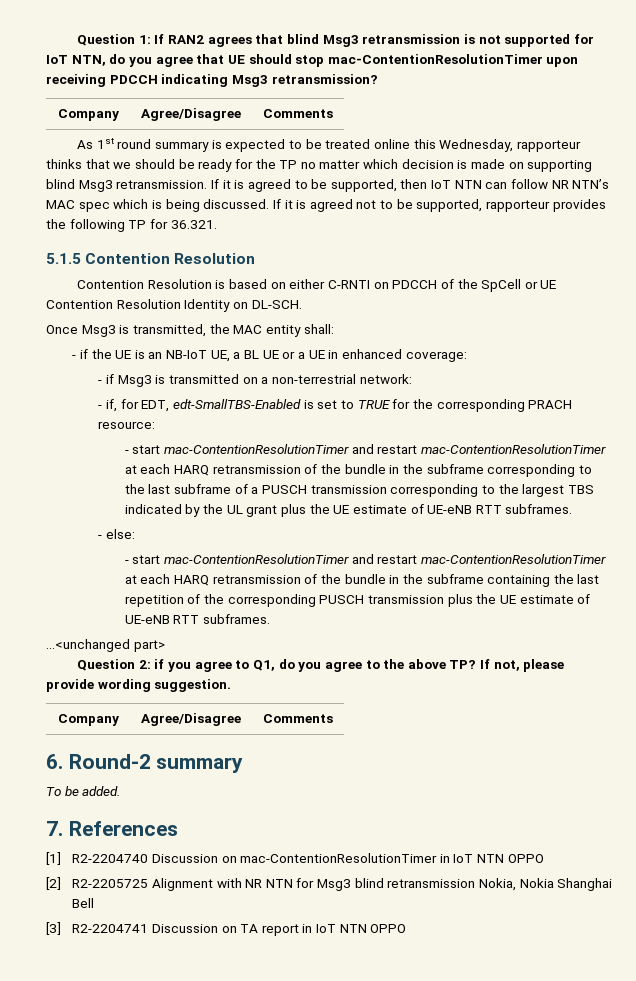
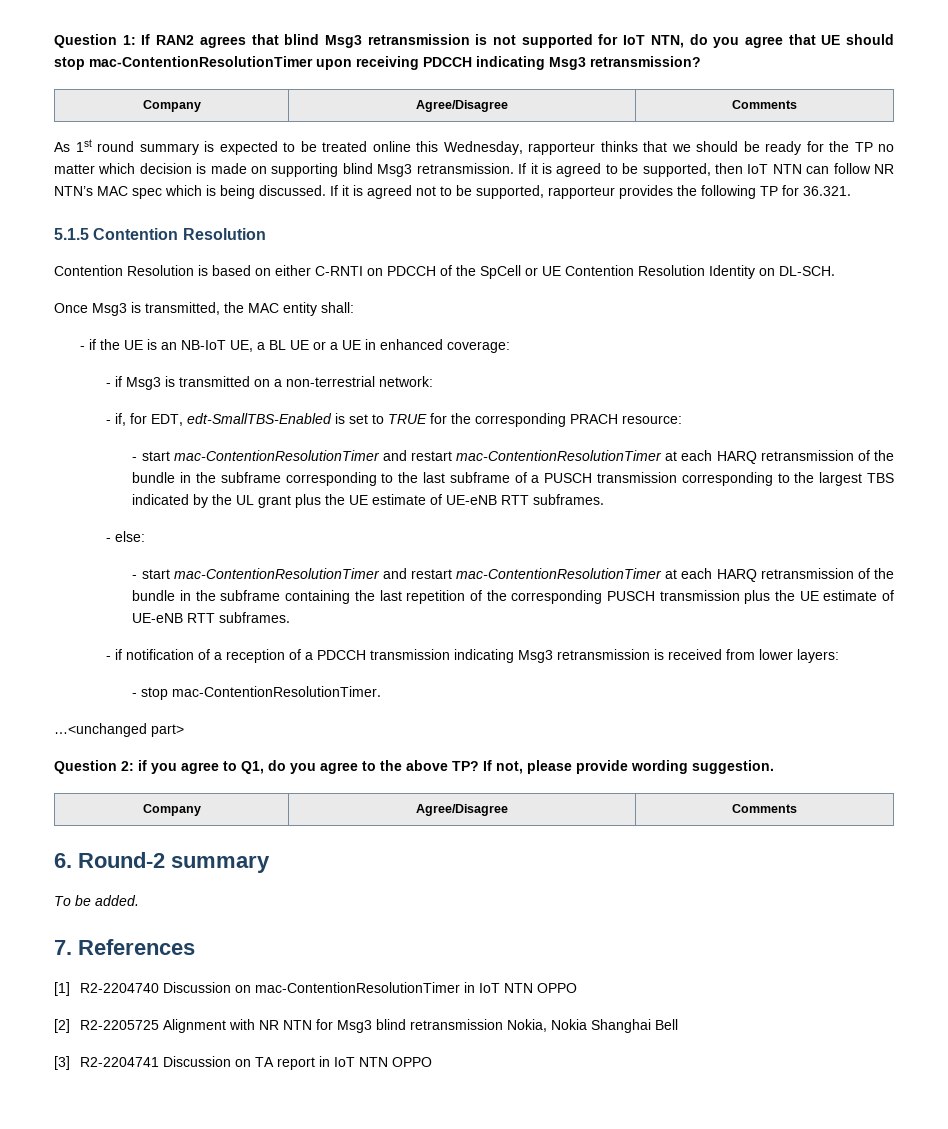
+ - if notification of a reception of a PDCCH transmission indicating Msg3 retransmission is received from lower layers:
+ - stop mac-ContentionResolutionTimer.

